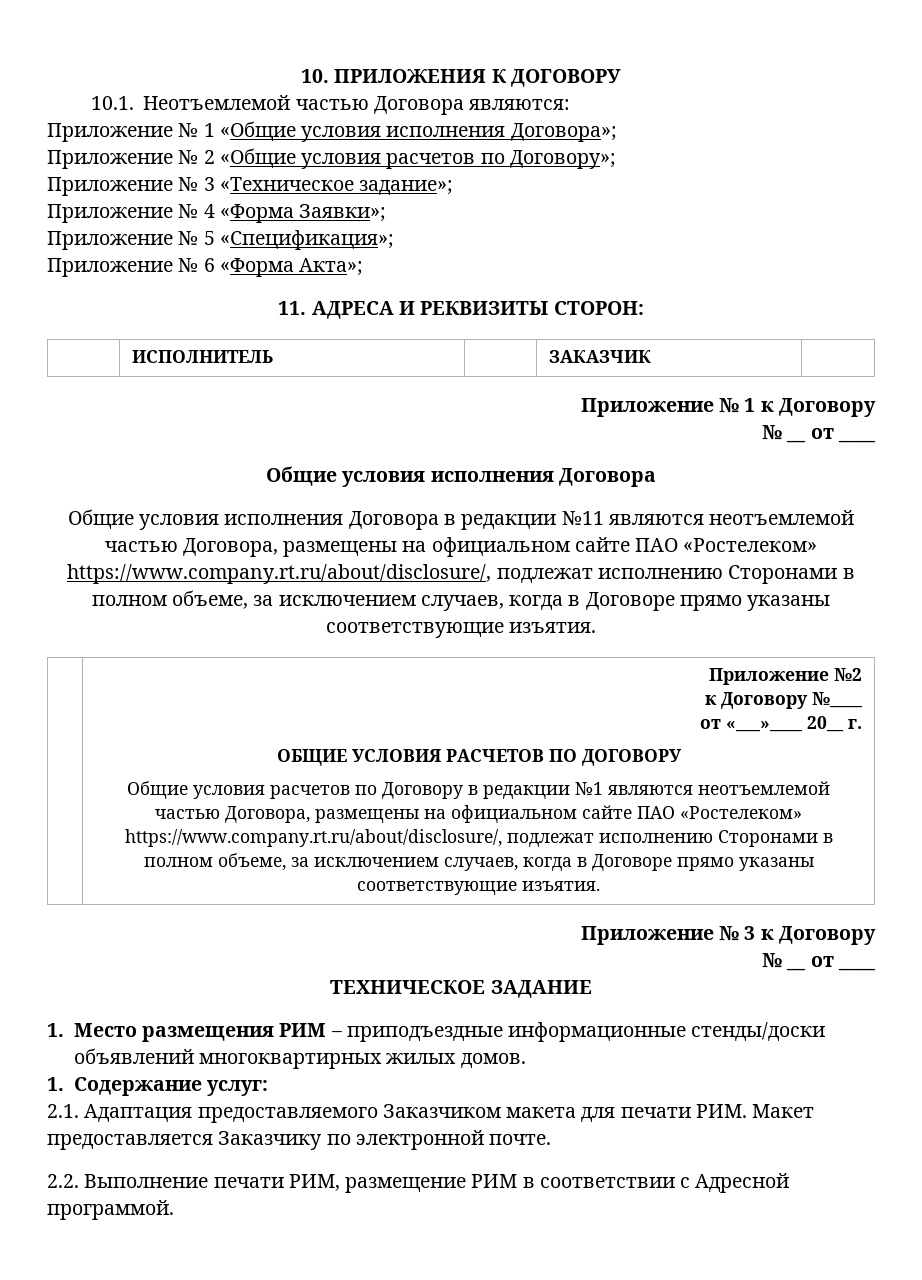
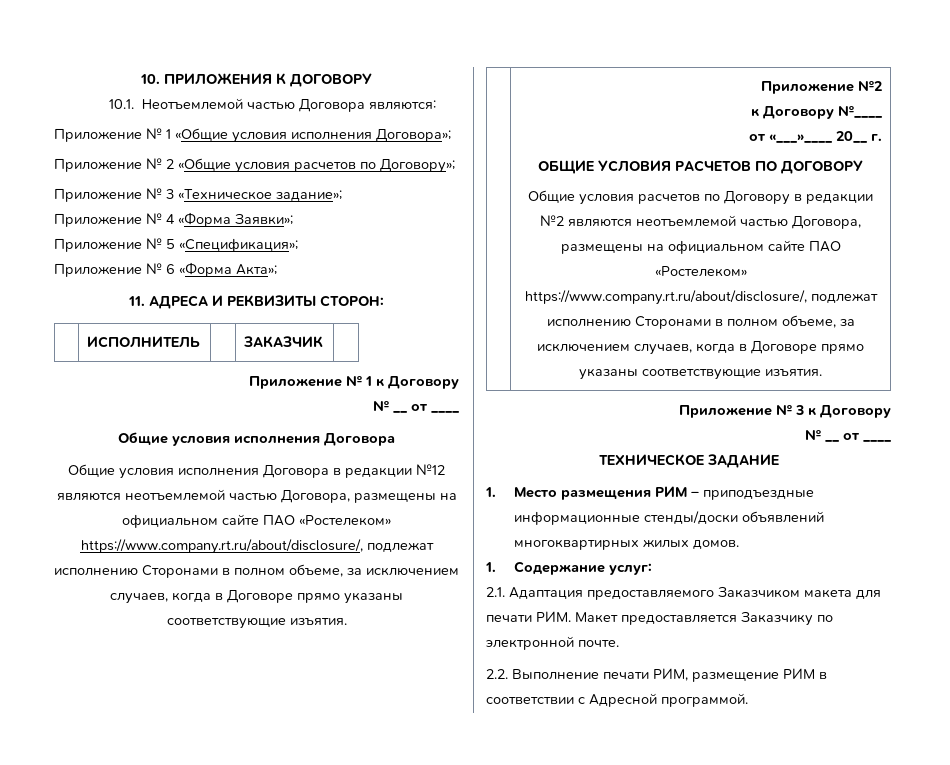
- Общие условия исполнения Договора в редакции №11 являются неотъемлемой частью Договора, размещены на официальном сайте ПАО «Ростелеком» https://www.company.rt.ru/about/disclosure/, подлежат исполнению Сторонами в полном объеме, за исключением случаев, когда в Договоре прямо указаны соответствующие изъятия.
+ Общие условия исполнения Договора в редакции №12 являются неотъемлемой частью Договора, размещены на официальном сайте ПАО «Ростелеком» https://www.company.rt.ru/about/disclosure/, подлежат исполнению Сторонами в полном объеме, за исключением случаев, когда в Договоре прямо указаны соответствующие изъятия.
- Общие условия расчетов по Договору в редакции №1 являются неотъемлемой частью Договора, размещены на официальном сайте ПАО «Ростелеком» https://www.company.rt.ru/about/disclosure/, подлежат исполнению Сторонами в полном объеме, за исключением случаев, когда в Договоре прямо указаны соответствующие изъятия.
+ Общие условия расчетов по Договору в редакции №2 являются неотъемлемой частью Договора, размещены на официальном сайте ПАО «Ростелеком» https://www.company.rt.ru/about/disclosure/, подлежат исполнению Сторонами в полном объеме, за исключением случаев, когда в Договоре прямо указаны соответствующие изъятия.

